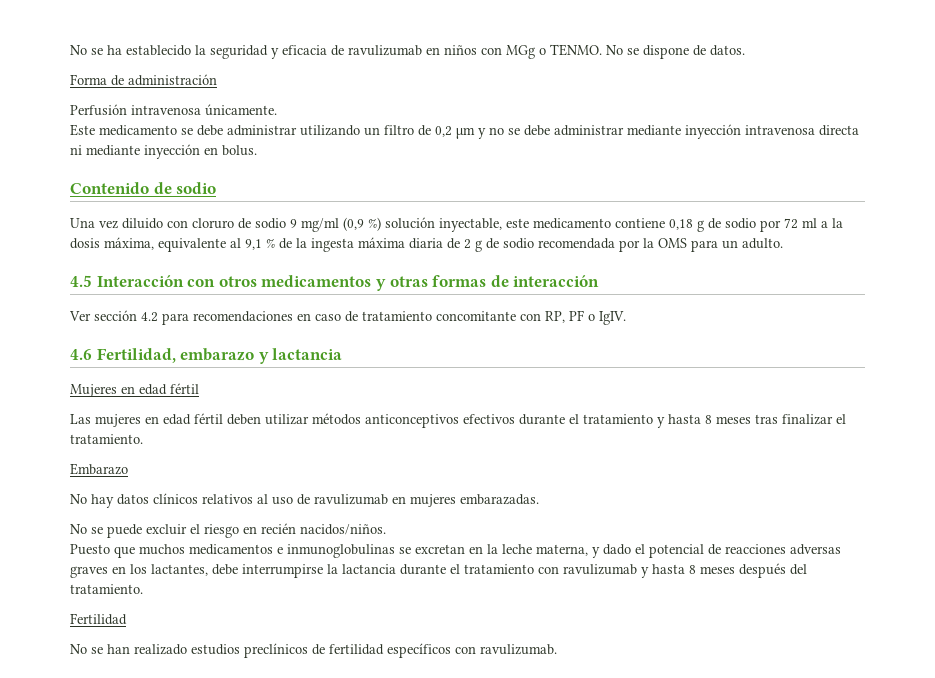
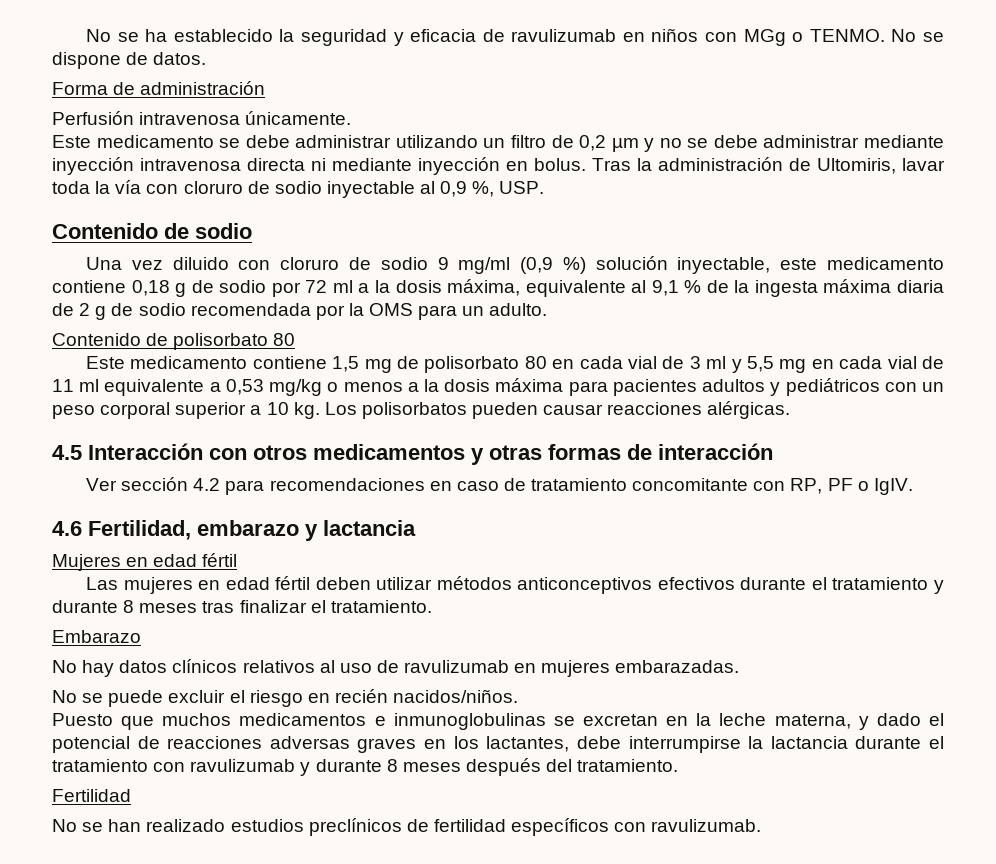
+ Tras la administración de Ultomiris, lavar toda la vía con cloruro de sodio inyectable al 0,9 %, USP.
+ Contenido de polisorbato 80
+ Este medicamento contiene 1,5 mg de polisorbato 80 en cada vial de 3 ml y 5,5 mg en cada vial de 11 ml equivalente a 0,53 mg/kg o menos a la dosis máxima para pacientes adultos y pediátricos con un peso corporal superior a 10 kg. Los polisorbatos pueden causar reacciones alérgicas.
- Las mujeres en edad fértil deben utilizar métodos anticonceptivos efectivos durante el tratamiento y hasta 8 meses tras finalizar el tratamiento.
+ Las mujeres en edad fértil deben utilizar métodos anticonceptivos efectivos durante el tratamiento y durante 8 meses tras finalizar el tratamiento.
- Puesto que muchos medicamentos e inmunoglobulinas se excretan en la leche materna, y dado el potencial de reacciones adversas graves en los lactantes, debe interrumpirse la lactancia durante el tratamiento con ravulizumab y hasta 8 meses después del tratamiento.
+ Puesto que muchos medicamentos e inmunoglobulinas se excretan en la leche materna, y dado el potencial de reacciones adversas graves en los lactantes, debe interrumpirse la lactancia durante el tratamiento con ravulizumab y durante 8 meses después del tratamiento.

